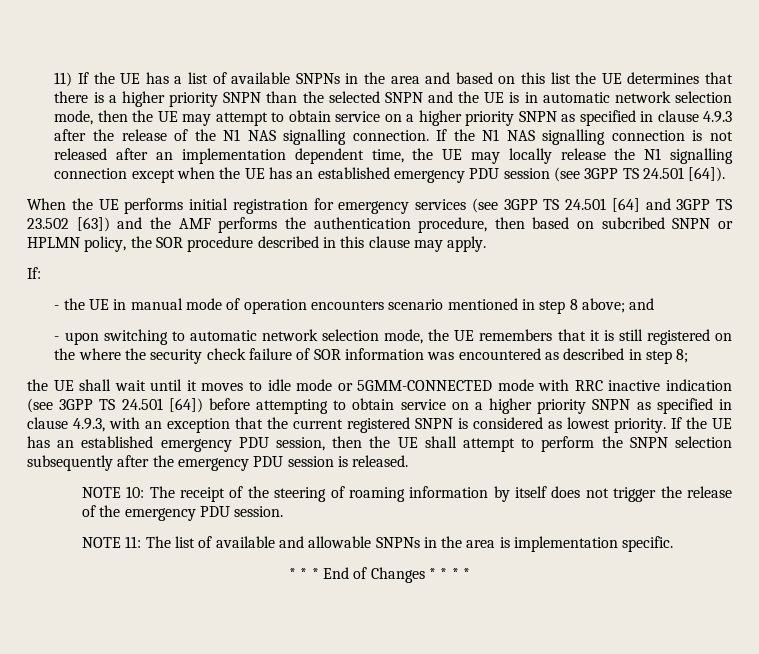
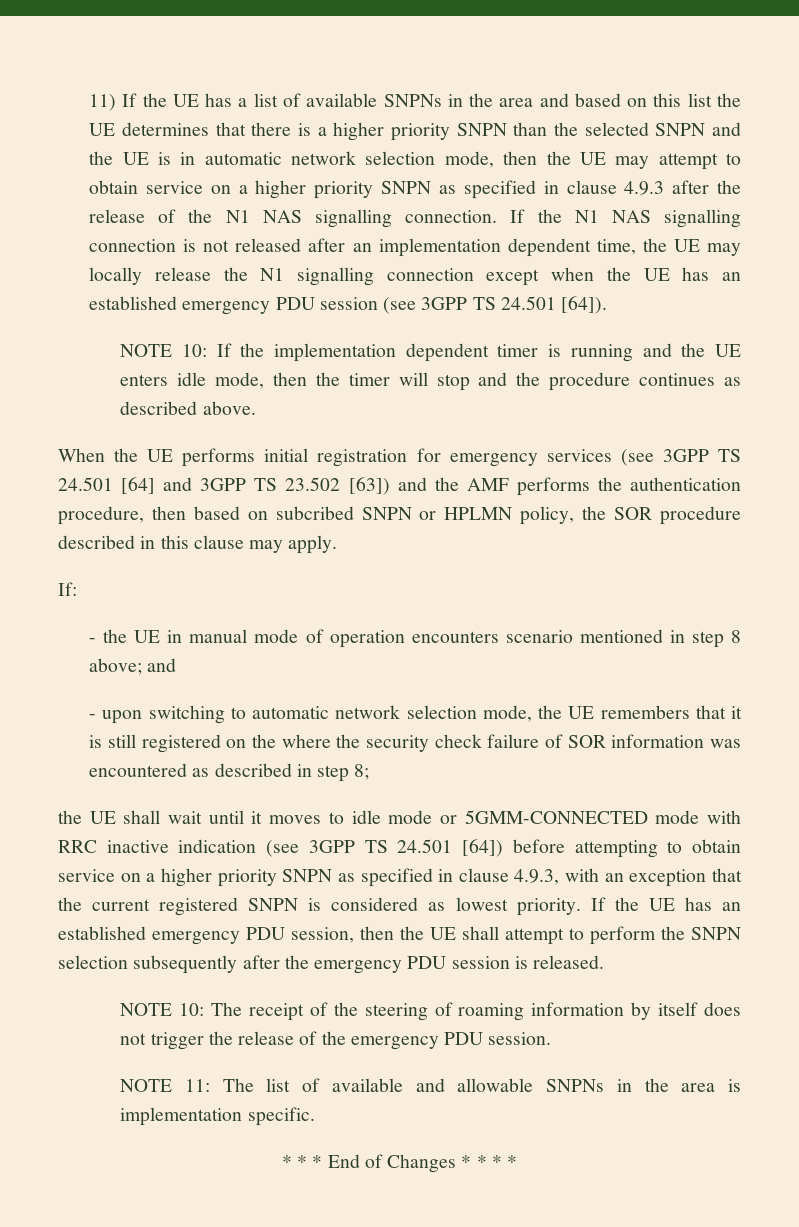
+ NOTE 10: If the implementation dependent timer is running and the UE enters idle mode, then the timer will stop and the procedure continues as described above.

